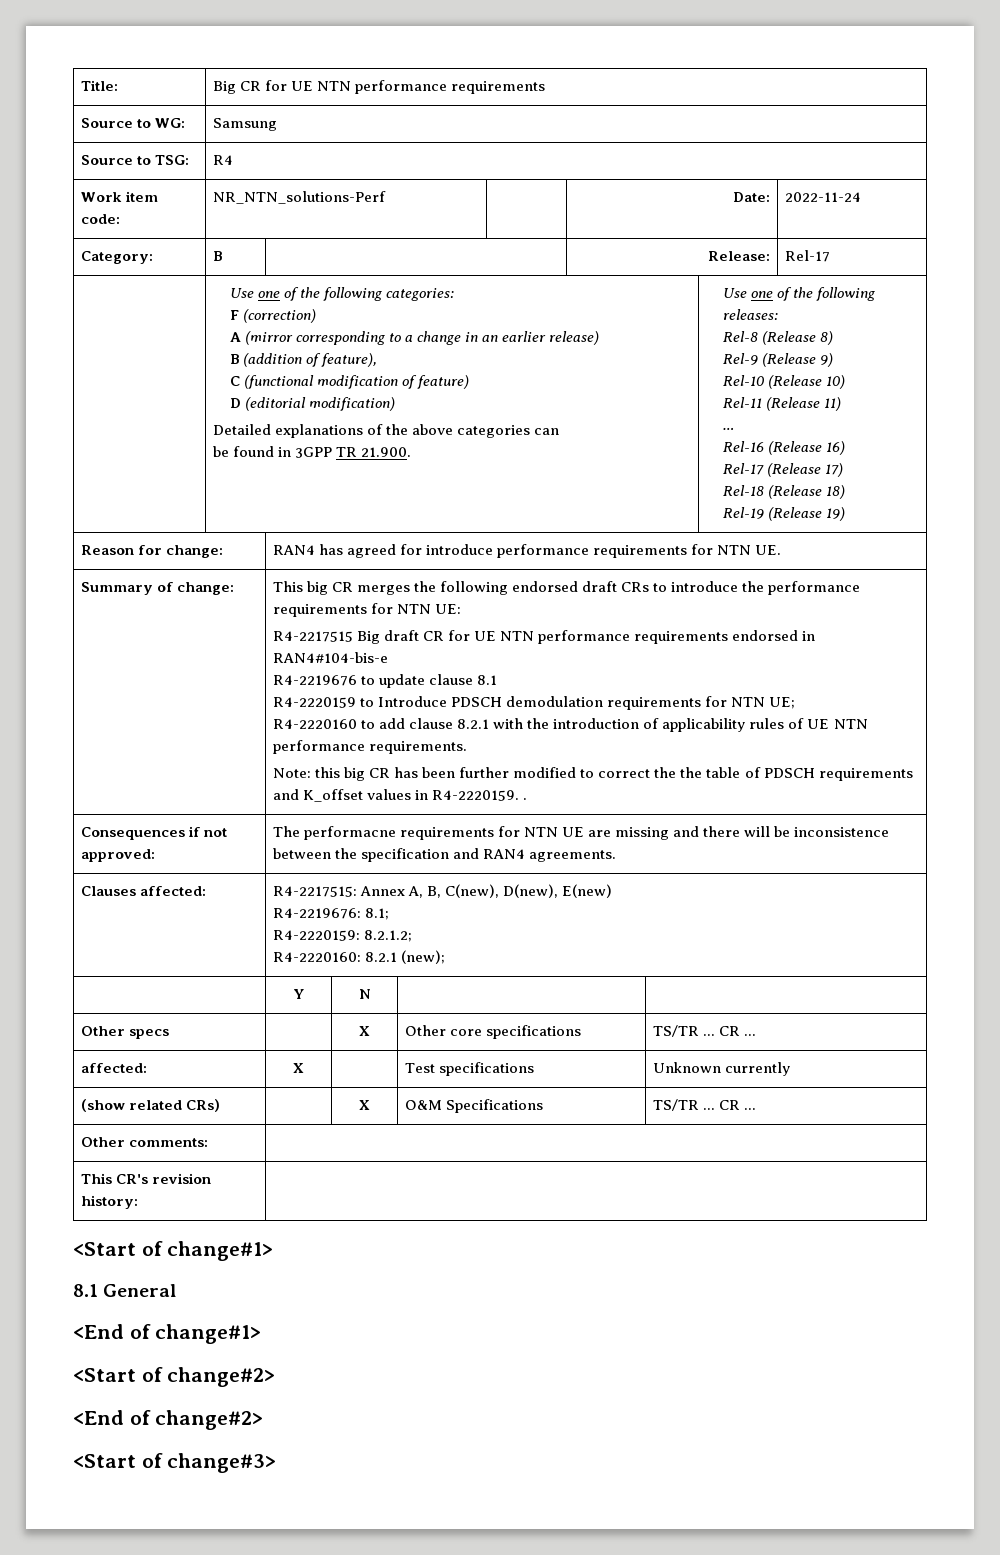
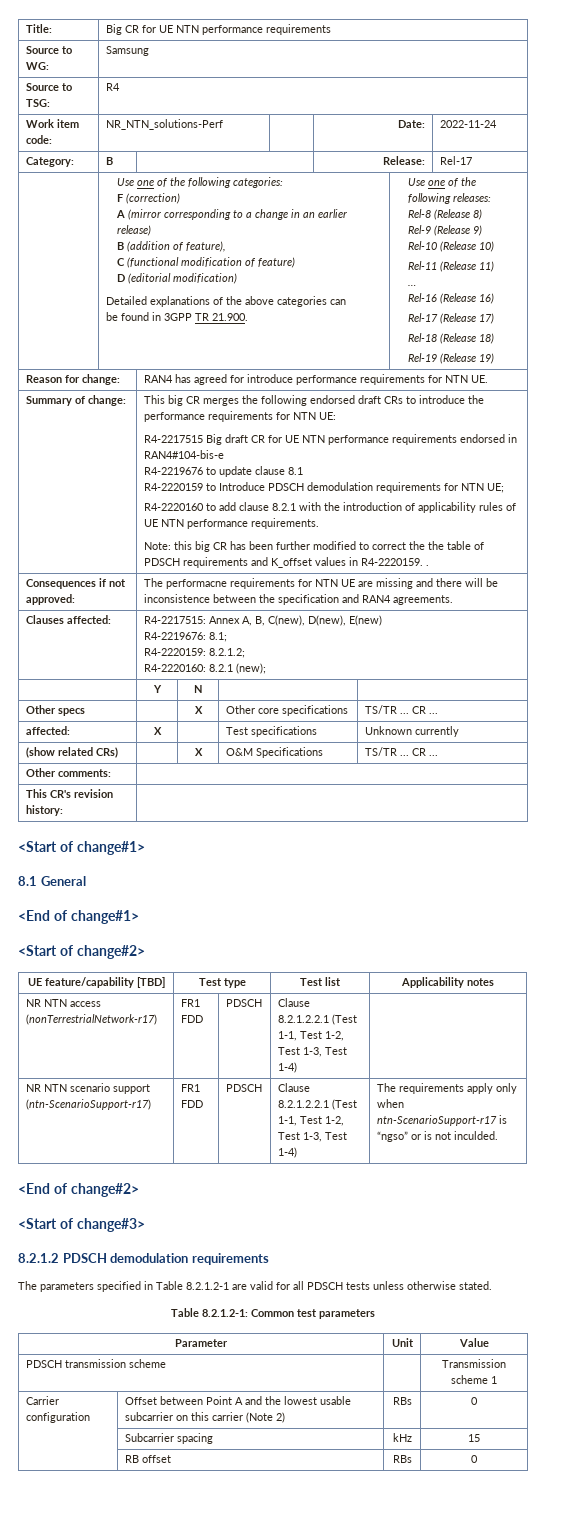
+ UE feature/capability [TBD] | Test type | Test list | Applicability notes
+ NR NTN access (nonTerrestrialNetwork-r17) | FR1 FDD | PDSCH | Clause 8.2.1.2.2.1 (Test 1-1, Test 1-2, Test 1-3, Test 1-4) |
+ NR NTN scenario support (ntn-ScenarioSupport-r17) | FR1 FDD | PDSCH | Clause 8.2.1.2.2.1 (Test 1-1, Test 1-2, Test 1-3, Test 1-4) | The requirements apply only when ntn-ScenarioSupport-r17 is “ngso” or is not inculded.
+ 8.2.1.2 PDSCH demodulation requirements
+ The parameters specified in Table 8.2.1.2-1 are valid for all PDSCH tests unless otherwise stated.
+ Table 8.2.1.2-1: Common test parameters
+ Parameter | Unit | Value
+ PDSCH transmission scheme | | Transmission scheme 1
+ Carrier configuration | Offset between Point A and the lowest usable subcarrier on this carrier (Note 2) | RBs | 0
+ | Subcarrier spacing | kHz | 15
+ | RB offset | RBs | 0

